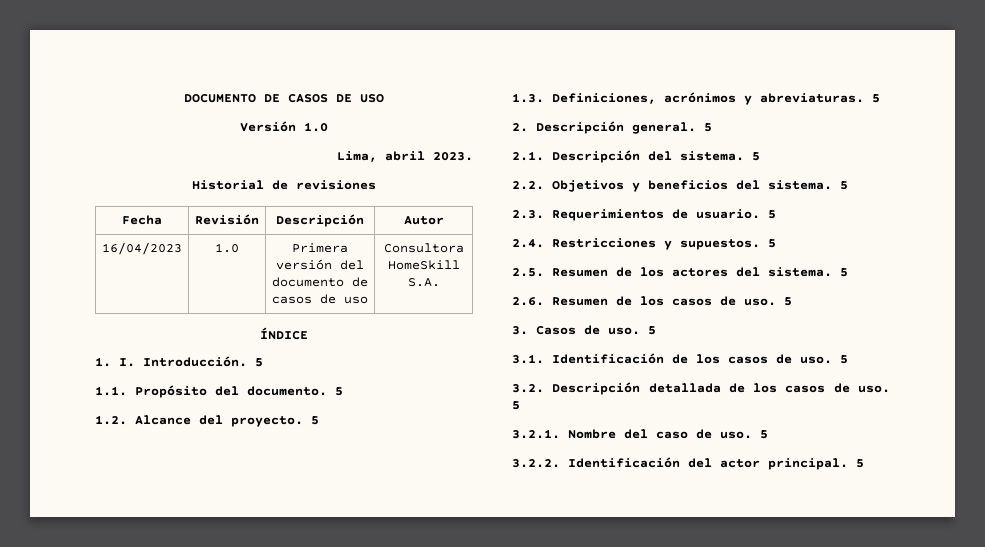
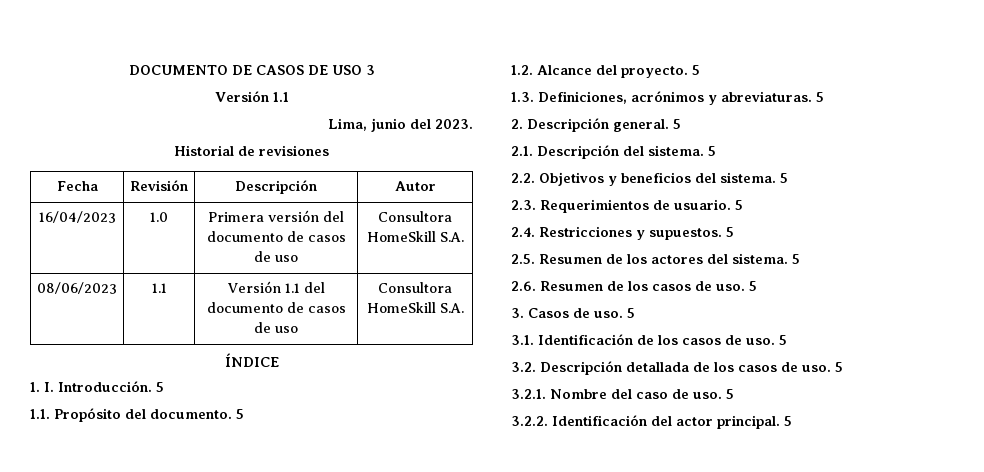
- DOCUMENTO DE CASOS DE USO
- Versión 1.0
+ DOCUMENTO DE CASOS DE USO 3
+ Versión 1.1
- Lima, abril 2023.
+ Lima, junio del 2023.
+ 08/06/2023 | 1.1 | Versión 1.1 del documento de casos de uso | Consultora HomeSkill S.A.

